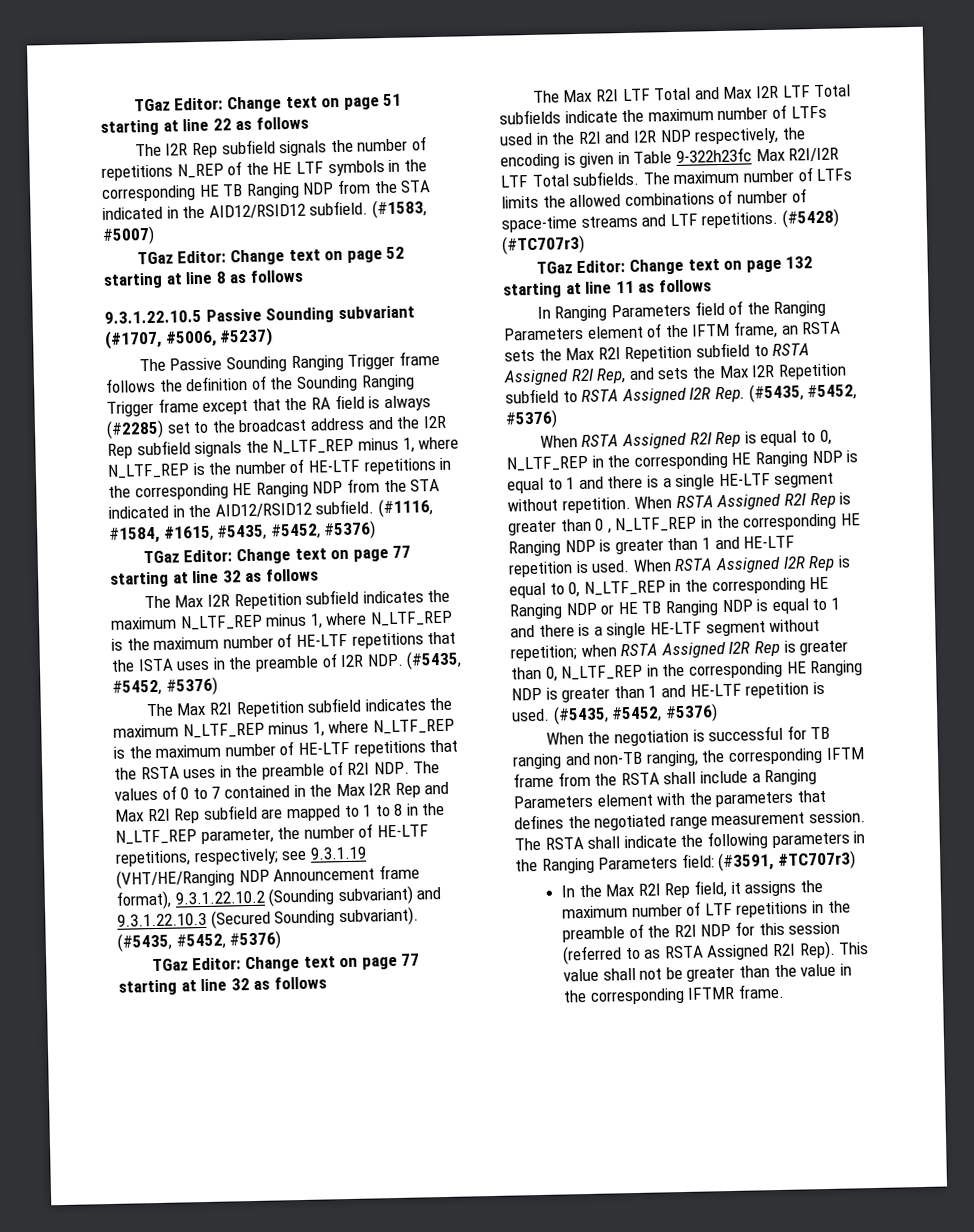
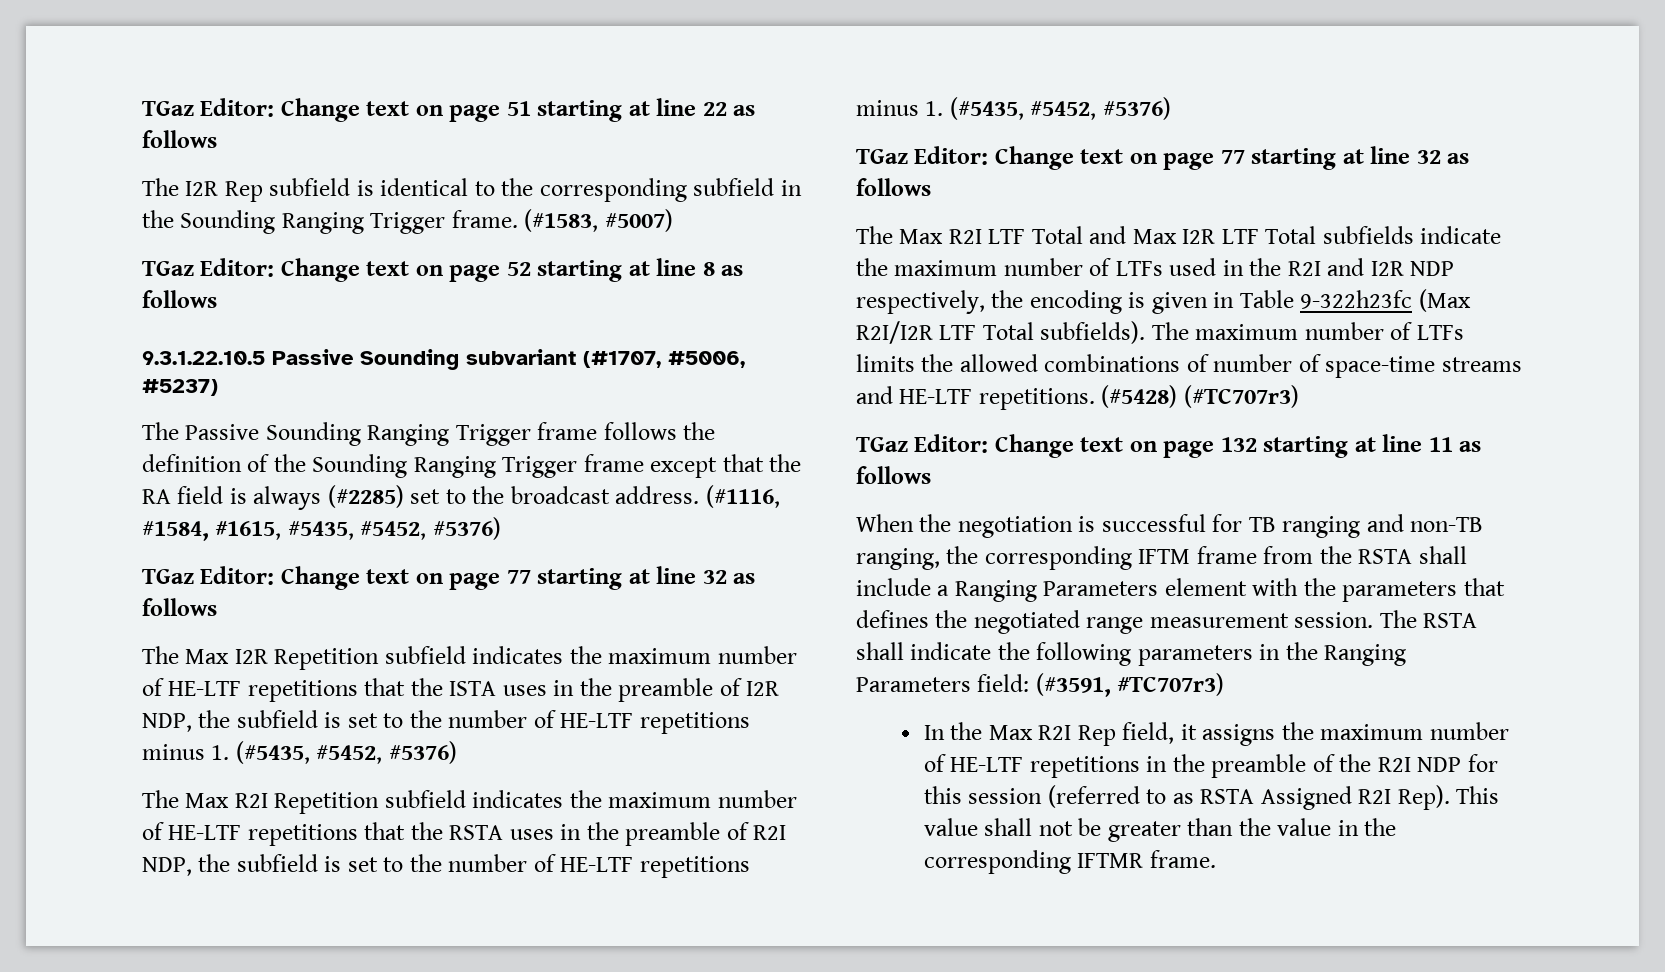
- The I2R Rep subfield signals the number of repetitions N_REP of the HE LTF symbols in the corresponding HE TB Ranging NDP from the STA indicated in the AID12/RSID12 subfield.
+ The I2R Rep subfield is identical to the corresponding subfield in the Sounding Ranging Trigger frame.
- The Passive Sounding Ranging Trigger frame follows the definition of the Sounding Ranging Trigger frame except that the RA field is always (#2285) set to the broadcast address and the I2R Rep subfield signals the N_LTF_REP minus 1, where N_LTF_REP is the number of HE-LTF repetitions in the corresponding HE Ranging NDP from the STA indicated in the AID12/RSID12 subfield.
+ The Passive Sounding Ranging Trigger frame follows the definition of the Sounding Ranging Trigger frame except that the RA field is always (#2285) set to the broadcast address.
- The Max I2R Repetition subfield indicates the maximum N_LTF_REP minus 1, where N_LTF_REP is the maximum number of HE-LTF repetitions that the ISTA uses in the preamble of I2R NDP. (#5435, #5452, #5376)
+ The Max I2R Repetition subfield indicates the maximum number of HE-LTF repetitions that the ISTA uses in the preamble of I2R NDP, the subfield is set to the number of HE-LTF repetitions minus 1. (#5435, #5452, #5376)
- The Max R2I Repetition subfield indicates the maximum N_LTF_REP minus 1, where N_LTF_REP is the maximum number of HE-LTF repetitions that the RSTA uses in the preamble of R2I NDP. The values of 0 to 7 contained in the Max I2R Rep and Max R2I Rep subfield are mapped to 1 to 8 in the N_LTF_REP parameter, the number of HE-LTF repetitions, respectively; see 9.3.1.19 (VHT/HE/Ranging NDP Announcement frame format), 9.3.1.22.10.2 (Sounding subvariant) and 9.3.1.22.10.3 (Secured Sounding subvariant). (#5435, #5452, #5376)
+ The Max R2I Repetition subfield indicates the maximum number of HE-LTF repetitions that the RSTA uses in the preamble of R2I NDP, the subfield is set to the number of HE-LTF repetitions minus 1. (#5435, #5452, #5376)
- The Max R2I LTF Total and Max I2R LTF Total subfields indicate the maximum number of LTFs used in the R2I and I2R NDP respectively, the encoding is given in Table 9-322h23fc Max R2I/I2R LTF Total subfields.
+ The Max R2I LTF Total and Max I2R LTF Total subfields indicate the maximum number of LTFs used in the R2I and I2R NDP respectively, the encoding is given in Table 9-322h23fc (Max R2I/I2R LTF Total subfields).
- The maximum number of LTFs limits the allowed combinations of number of space-time streams and LTF repetitions.
+ The maximum number of LTFs limits the allowed combinations of number of space-time streams and HE-LTF repetitions.
- In Ranging Parameters field of the Ranging Parameters element of the IFTM frame, an RSTA sets the Max R2I Repetition subfield to RSTA Assigned R2I Rep, and sets the Max I2R Repetition subfield to RSTA Assigned I2R Rep. (#5435, #5452, #5376)
- When RSTA Assigned R2I Rep is equal to 0, N_LTF_REP in the corresponding HE Ranging NDP is equal to 1 and there is a single HE-LTF segment without repetition. When RSTA Assigned R2I Rep is greater than 0 , N_LTF_REP in the corresponding HE Ranging NDP is greater than 1 and HE-LTF repetition is used. When RSTA Assigned I2R Rep is equal to 0, N_LTF_REP in the corresponding HE Ranging NDP or HE TB Ranging NDP is equal to 1 and there is a single HE-LTF segment without repetition; when RSTA Assigned I2R Rep is greater than 0, N_LTF_REP in the corresponding HE Ranging NDP is greater than 1 and HE-LTF repetition is used. (#5435, #5452, #5376)
- In the Max R2I Rep field, it assigns the maximum number of LTF repetitions in the preamble of the R2I NDP for this session (referred to as RSTA Assigned R2I Rep).
+ In the Max R2I Rep field, it assigns the maximum number of HE-LTF repetitions in the preamble of the R2I NDP for this session (referred to as RSTA Assigned R2I Rep).

